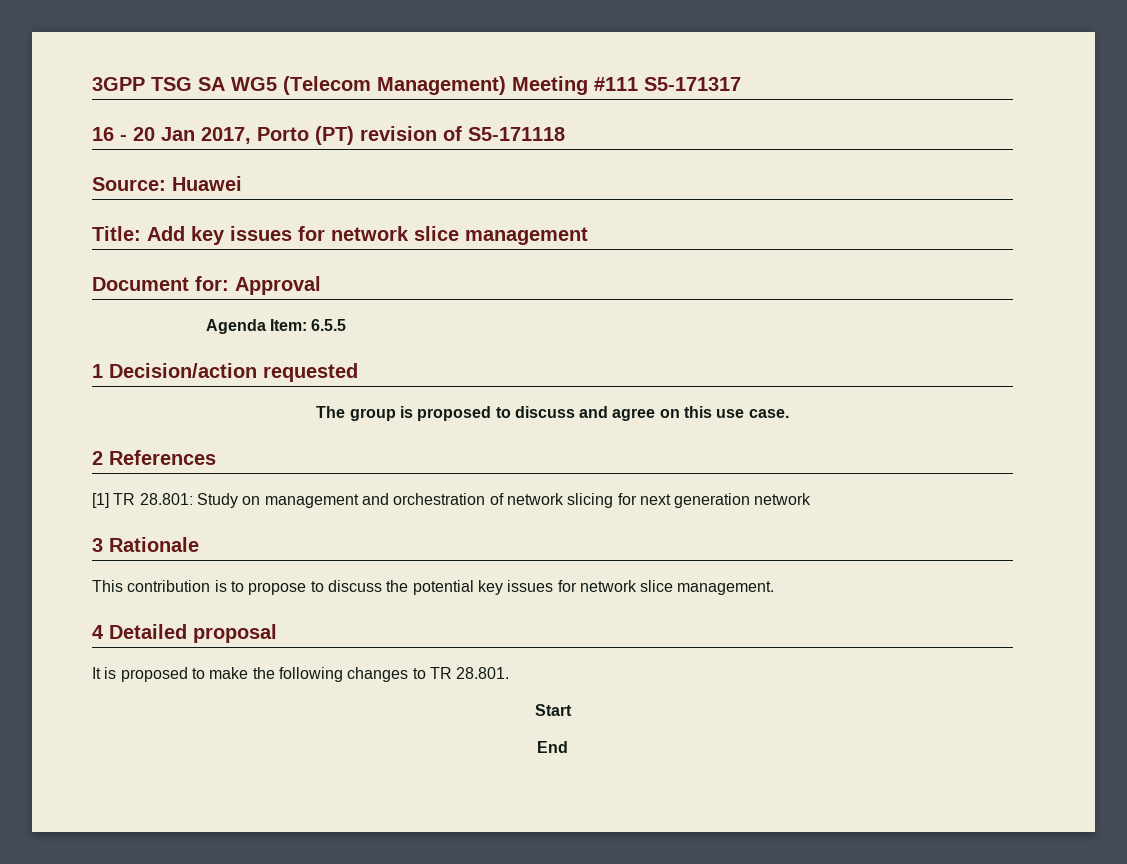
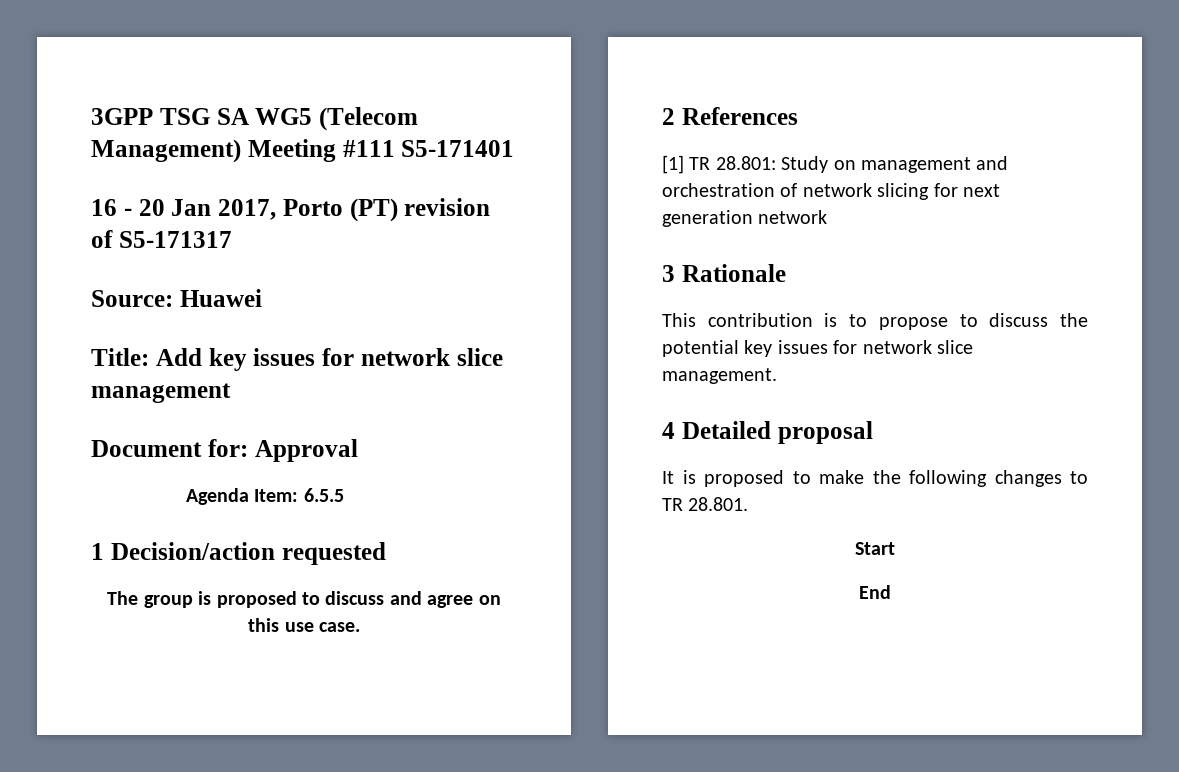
- 3GPP TSG SA WG5 (Telecom Management) Meeting #111 S5-171317
+ 3GPP TSG SA WG5 (Telecom Management) Meeting #111 S5-171401
- 16 - 20 Jan 2017, Porto (PT) revision of S5-171118
+ 16 - 20 Jan 2017, Porto (PT) revision of S5-171317

